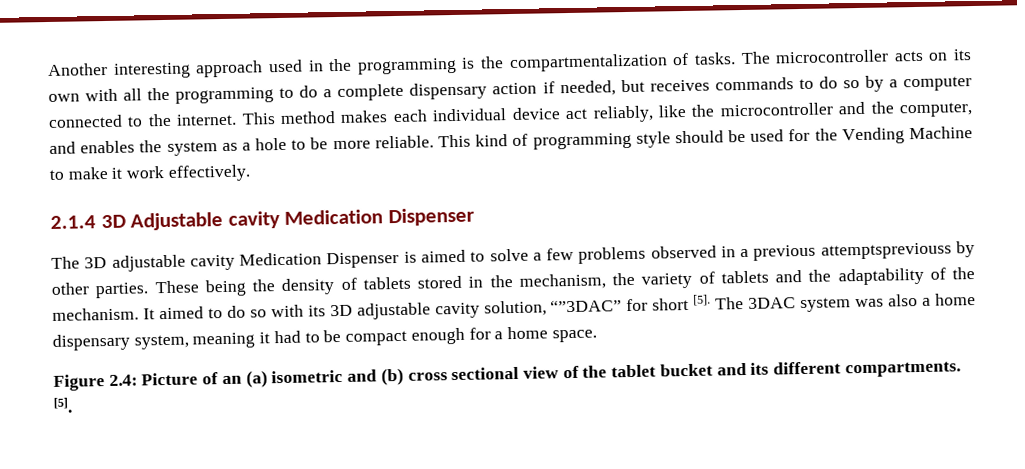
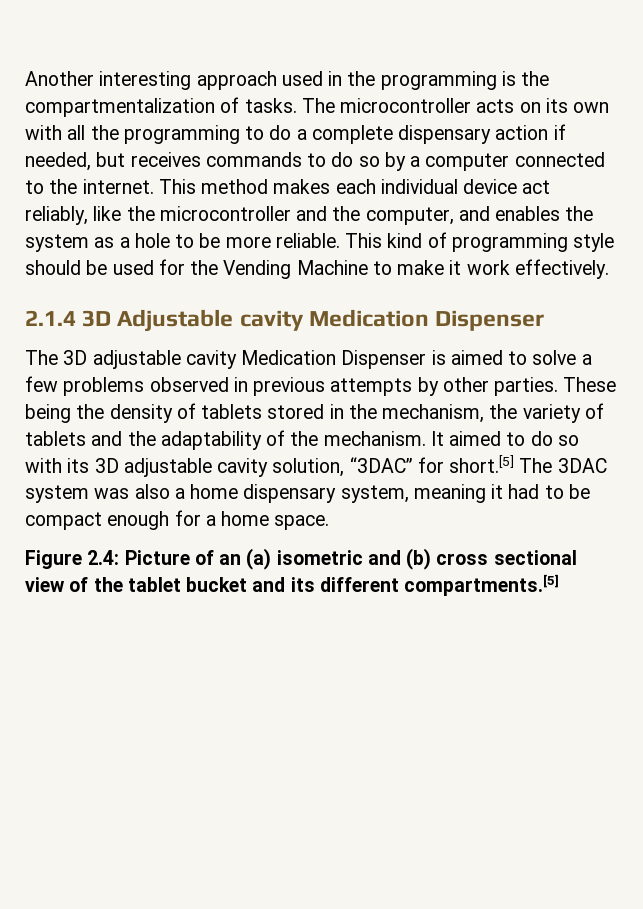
- The 3D adjustable cavity Medication Dispenser is aimed to solve a few problems observed in a previous attemptspreviouss by other parties.
+ The 3D adjustable cavity Medication Dispenser is aimed to solve a few problems observed in previous attempts by other parties.
- It aimed to do so with its 3D adjustable cavity solution, “”3DAC” for short [5]. The 3DAC system was also a home dispensary system, meaning it had to be compact enough for a home space.
+ It aimed to do so with its 3D adjustable cavity solution, “3DAC” for short.[5] The 3DAC system was also a home dispensary system, meaning it had to be compact enough for a home space.
- Figure 2.4: Picture of an (a) isometric and (b) cross sectional view of the tablet bucket and its different compartments. [5].
+ Figure 2.4: Picture of an (a) isometric and (b) cross sectional view of the tablet bucket and its different compartments.[5]

